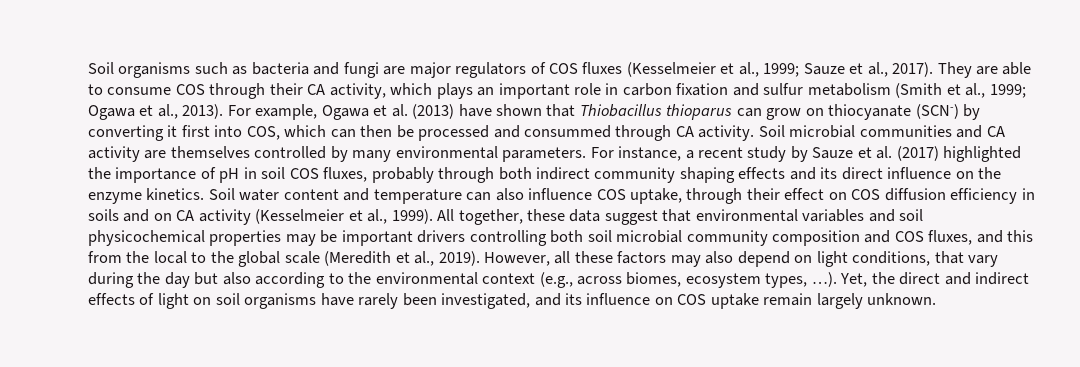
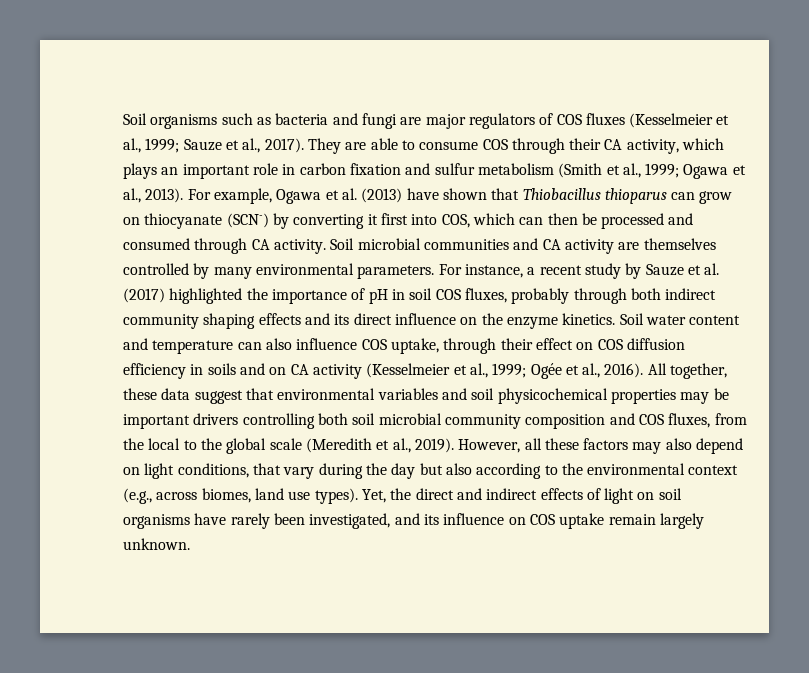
- For example, Ogawa et al. (2013) have shown that Thiobacillus thioparus can grow on thiocyanate (SCN-) by converting it first into COS, which can then be processed and consummed through CA activity.
+ For example, Ogawa et al. (2013) have shown that Thiobacillus thioparus can grow on thiocyanate (SCN-) by converting it first into COS, which can then be processed and consumed through CA activity.
- Soil water content and temperature can also influence COS uptake, through their effect on COS diffusion efficiency in soils and on CA activity (Kesselmeier et al., 1999).
+ Soil water content and temperature can also influence COS uptake, through their effect on COS diffusion efficiency in soils and on CA activity (Kesselmeier et al., 1999; Ogée et al., 2016).
- All together, these data suggest that environmental variables and soil physicochemical properties may be important drivers controlling both soil microbial community composition and COS fluxes, and this from the local to the global scale (Meredith et al., 2019).
+ All together, these data suggest that environmental variables and soil physicochemical properties may be important drivers controlling both soil microbial community composition and COS fluxes, from the local to the global scale (Meredith et al., 2019).
- However, all these factors may also depend on light conditions, that vary during the day but also according to the environmental context (e.g., across biomes, ecosystem types, …).
+ However, all these factors may also depend on light conditions, that vary during the day but also according to the environmental context (e.g., across biomes, land use types).

